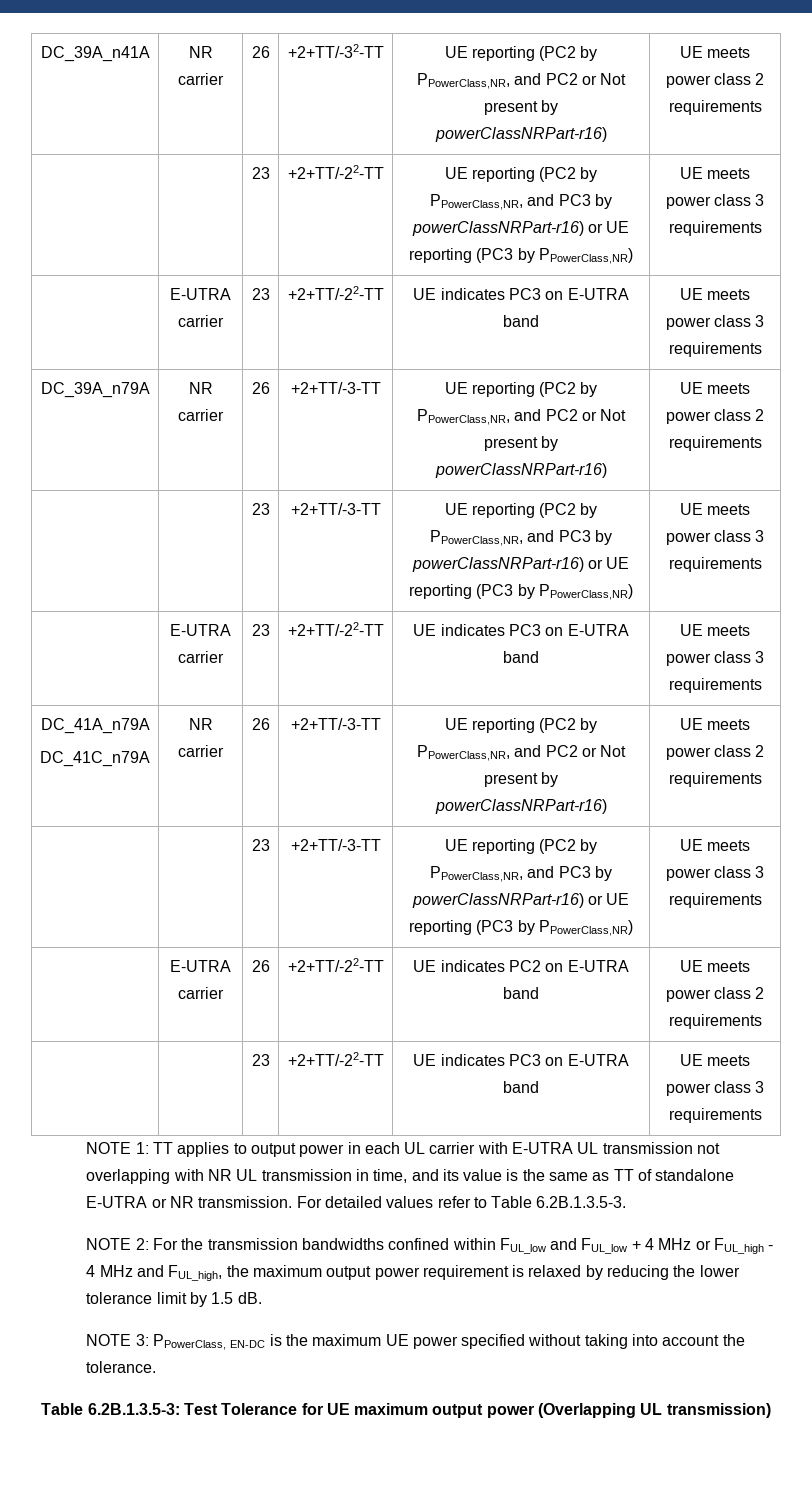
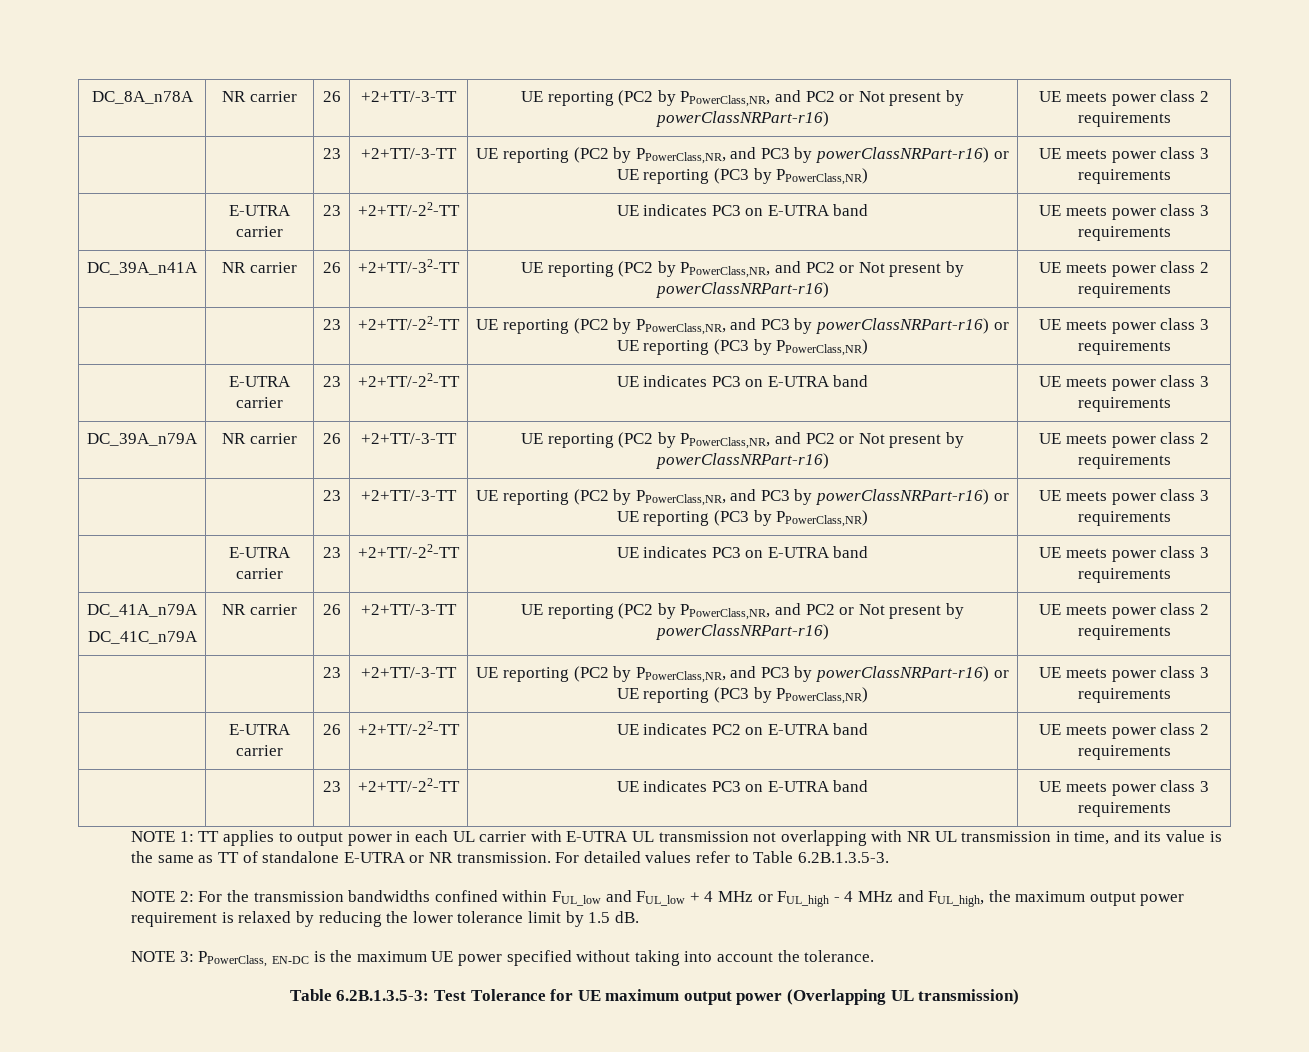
+ DC_8A_n78A | NR carrier | 26 | +2+TT/-3-TT | UE reporting (PC2 by PPowerClass,NR, and PC2 or Not present by powerClassNRPart-r16) | UE meets power class 2 requirements
+ | | 23 | +2+TT/-3-TT | UE reporting (PC2 by PPowerClass,NR, and PC3 by powerClassNRPart-r16) or UE reporting (PC3 by PPowerClass,NR) | UE meets power class 3 requirements
+ | E-UTRA carrier | 23 | +2+TT/-22-TT | UE indicates PC3 on E-UTRA band | UE meets power class 3 requirements

